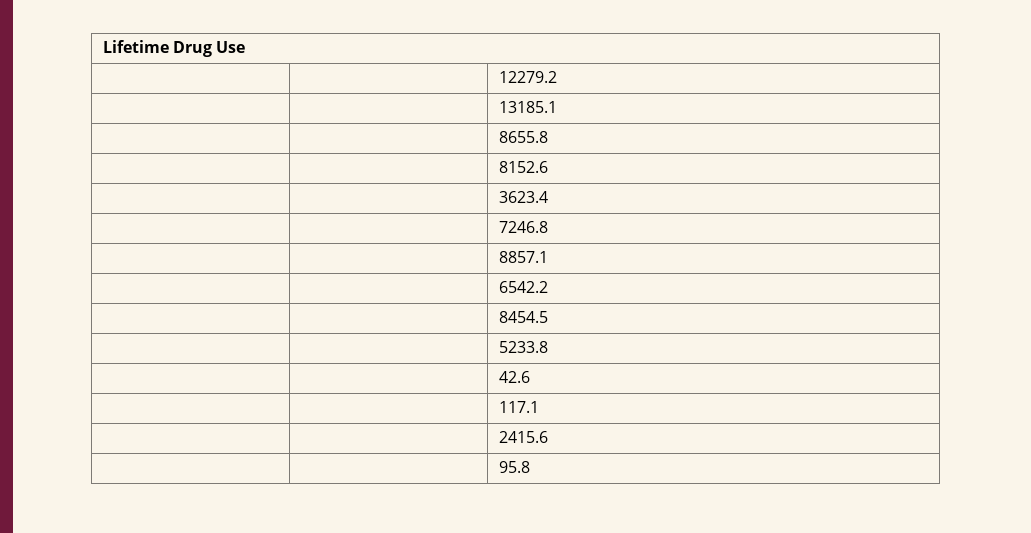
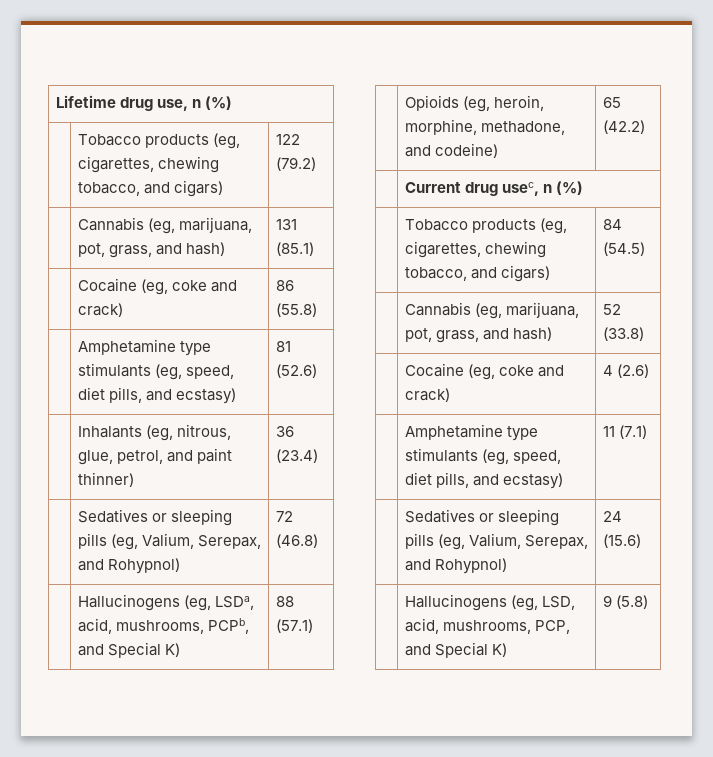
- Lifetime Drug Use
- | | 12279.2
- | | 13185.1
- | | 8655.8
- | | 8152.6
- | | 3623.4
- | | 7246.8
- | | 8857.1
- | | 6542.2
- | | 8454.5
- | | 5233.8
- | | 42.6
- | | 117.1
- | | 2415.6
- | | 95.8
+ Lifetime drug use, n (%)
+ | Tobacco products (eg, cigarettes, chewing tobacco, and cigars) | 122 (79.2)
+ | Cannabis (eg, marijuana, pot, grass, and hash) | 131 (85.1)
+ | Cocaine (eg, coke and crack) | 86 (55.8)
+ | Amphetamine type stimulants (eg, speed, diet pills, and ecstasy) | 81 (52.6)
+ | Inhalants (eg, nitrous, glue, petrol, and paint thinner) | 36 (23.4)
+ | Sedatives or sleeping pills (eg, Valium, Serepax, and Rohypnol) | 72 (46.8)
+ | Hallucinogens (eg, LSDa, acid, mushrooms, PCPb, and Special K) | 88 (57.1)
+ | Opioids (eg, heroin, morphine, methadone, and codeine) | 65 (42.2)
+ | Current drug usec, n (%)
+ | Tobacco products (eg, cigarettes, chewing tobacco, and cigars) | 84 (54.5)
+ | Cannabis (eg, marijuana, pot, grass, and hash) | 52 (33.8)
+ | Cocaine (eg, coke and crack) | 4 (2.6)
+ | Amphetamine type stimulants (eg, speed, diet pills, and ecstasy) | 11 (7.1)
+ | Sedatives or sleeping pills (eg, Valium, Serepax, and Rohypnol) | 24 (15.6)
+ | Hallucinogens (eg, LSD, acid, mushrooms, PCP, and Special K) | 9 (5.8)

